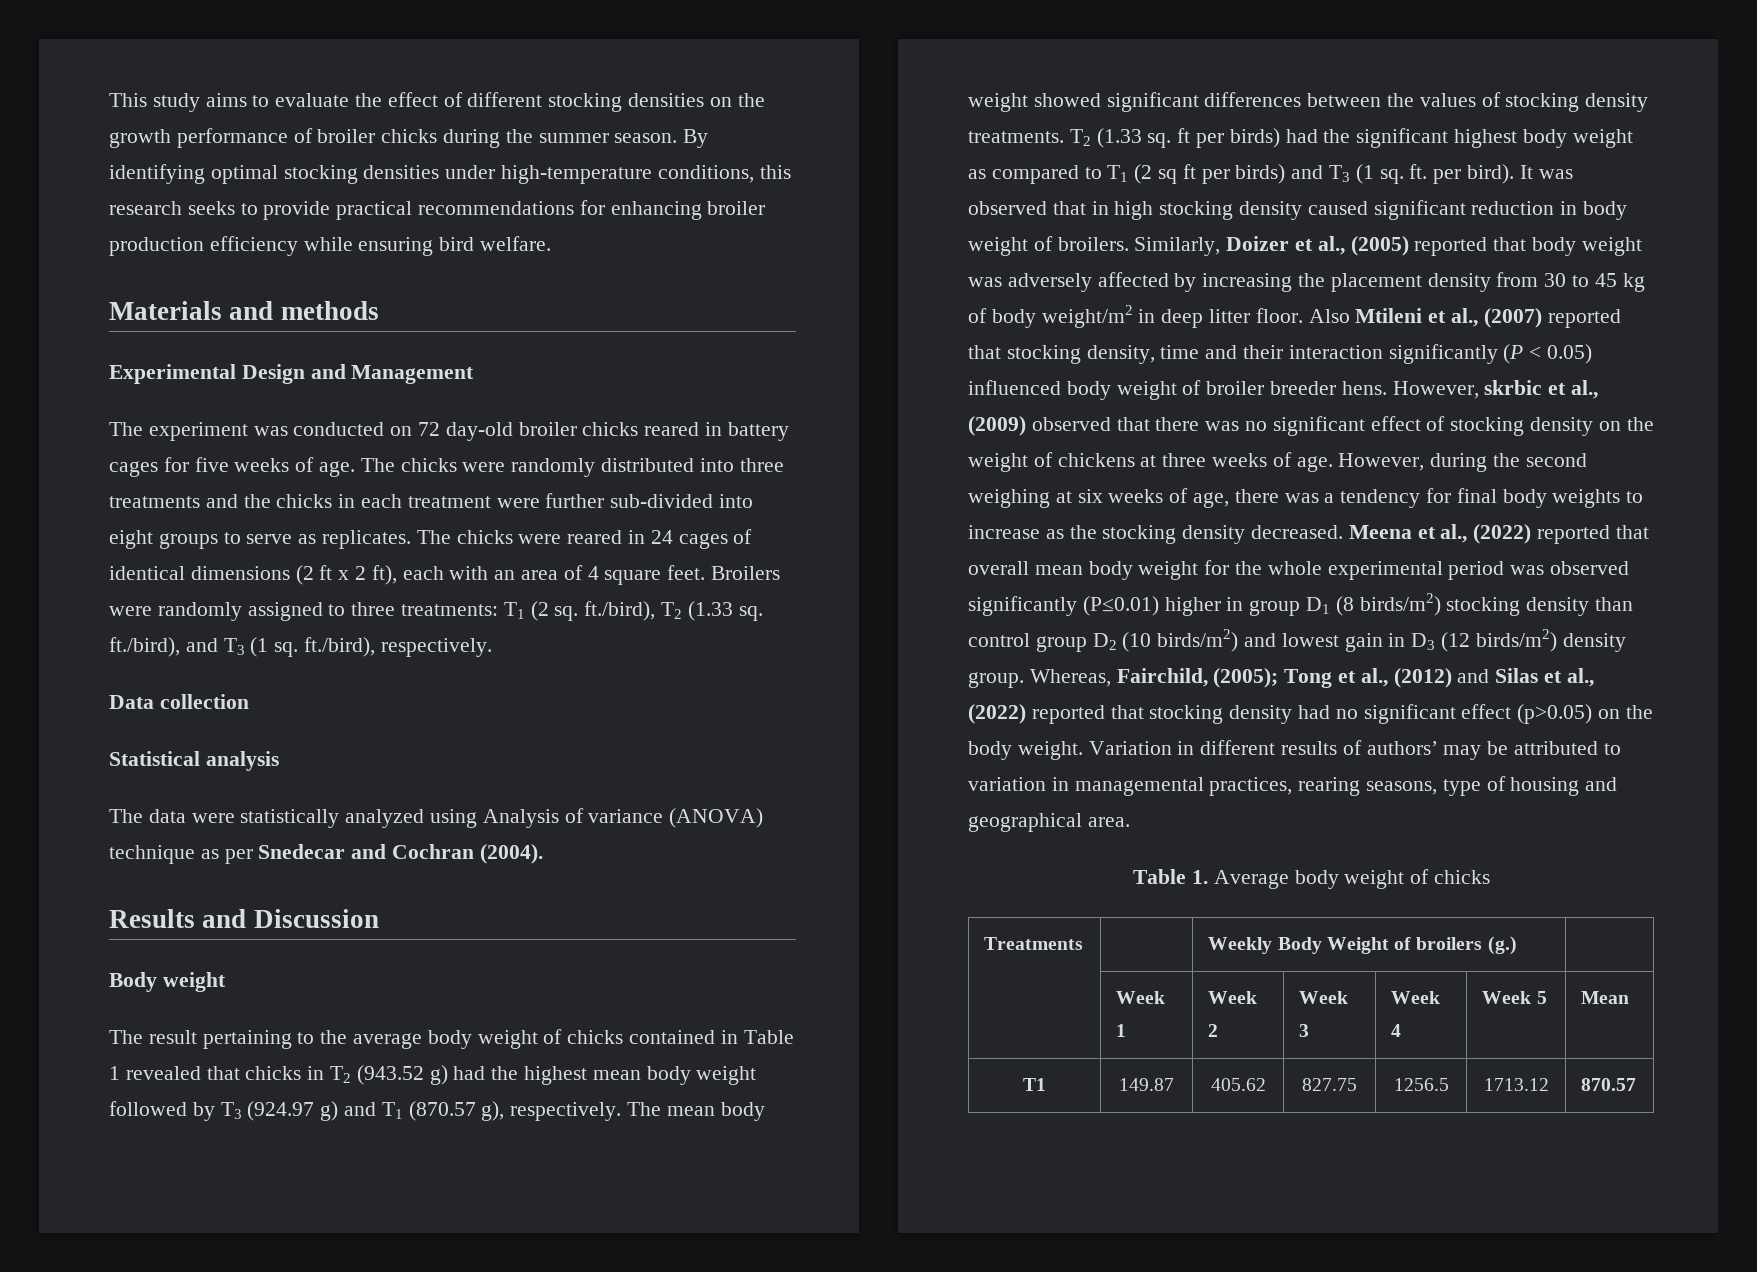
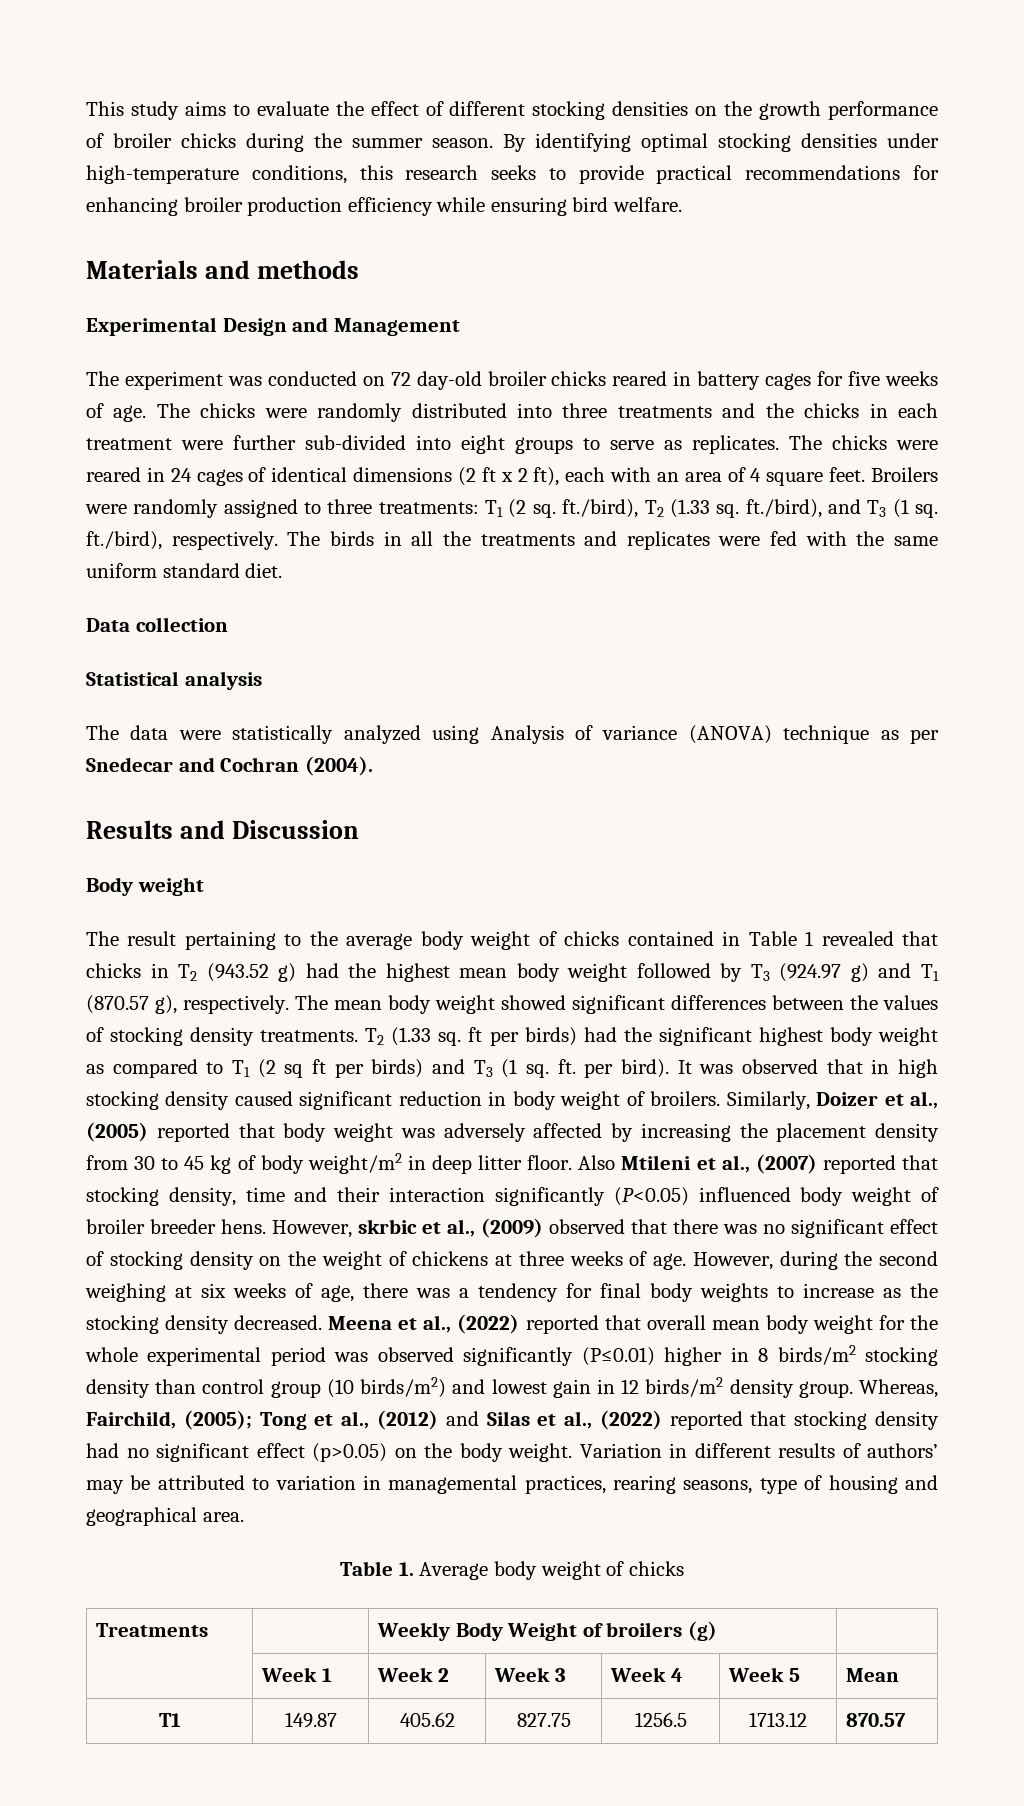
+ The birds in all the treatments and replicates were fed with the same uniform standard diet.
- Also Mtileni et al., (2007) reported that stocking density, time and their interaction significantly (P < 0.05) influenced body weight of broiler breeder hens.
+ Also Mtileni et al., (2007) reported that stocking density, time and their interaction significantly (P<0.05) influenced body weight of broiler breeder hens.
- Meena et al., (2022) reported that overall mean body weight for the whole experimental period was observed significantly (P≤0.01) higher in group D1 (8 birds/m2) stocking density than control group D2 (10 birds/m2) and lowest gain in D3 (12 birds/m2) density group.
+ Meena et al., (2022) reported that overall mean body weight for the whole experimental period was observed significantly (P≤0.01) higher in 8 birds/m2 stocking density than control group (10 birds/m2) and lowest gain in 12 birds/m2 density group.
- Treatments | | Weekly Body Weight of broilers (g.) |
+ Treatments | | Weekly Body Weight of broilers (g) |

